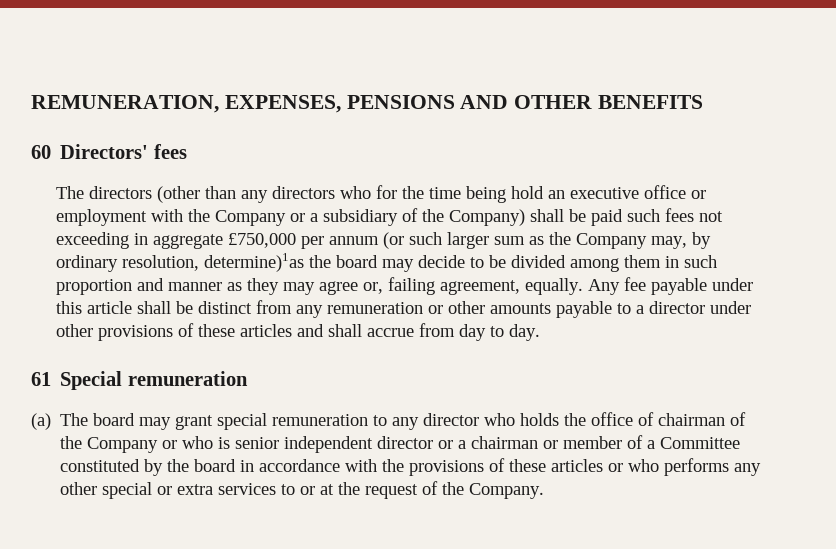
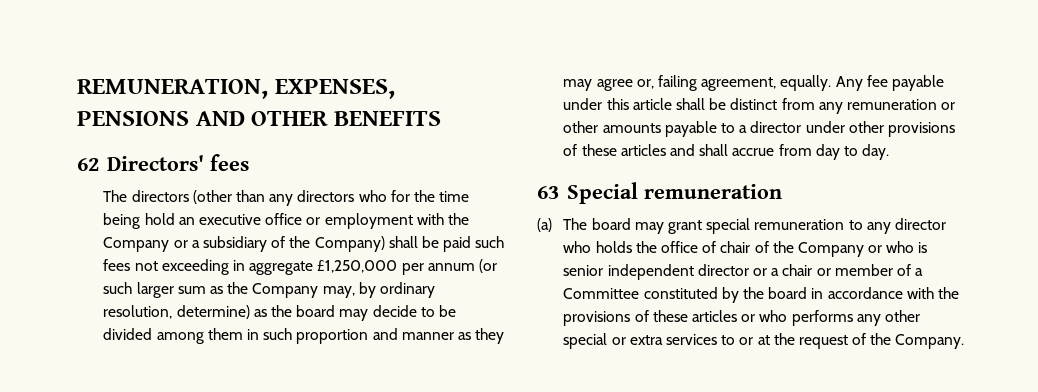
- 60 Directors' fees
+ 62 Directors' fees
- The directors (other than any directors who for the time being hold an executive office or employment with the Company or a subsidiary of the Company) shall be paid such fees not exceeding in aggregate £750,000 per annum (or such larger sum as the Company may, by ordinary resolution, determine)1as the board may decide to be divided among them in such proportion and manner as they may agree or, failing agreement, equally.
+ The directors (other than any directors who for the time being hold an executive office or employment with the Company or a subsidiary of the Company) shall be paid such fees not exceeding in aggregate £1,250,000 per annum (or such larger sum as the Company may, by ordinary resolution, determine) as the board may decide to be divided among them in such proportion and manner as they may agree or, failing agreement, equally.
- 61 Special remuneration
+ 63 Special remuneration
- (a) The board may grant special remuneration to any director who holds the office of chairman of the Company or who is senior independent director or a chairman or member of a Committee constituted by the board in accordance with the provisions of these articles or who performs any other special or extra services to or at the request of the Company.
+ (a) The board may grant special remuneration to any director who holds the office of chair of the Company or who is senior independent director or a chair or member of a Committee constituted by the board in accordance with the provisions of these articles or who performs any other special or extra services to or at the request of the Company.

